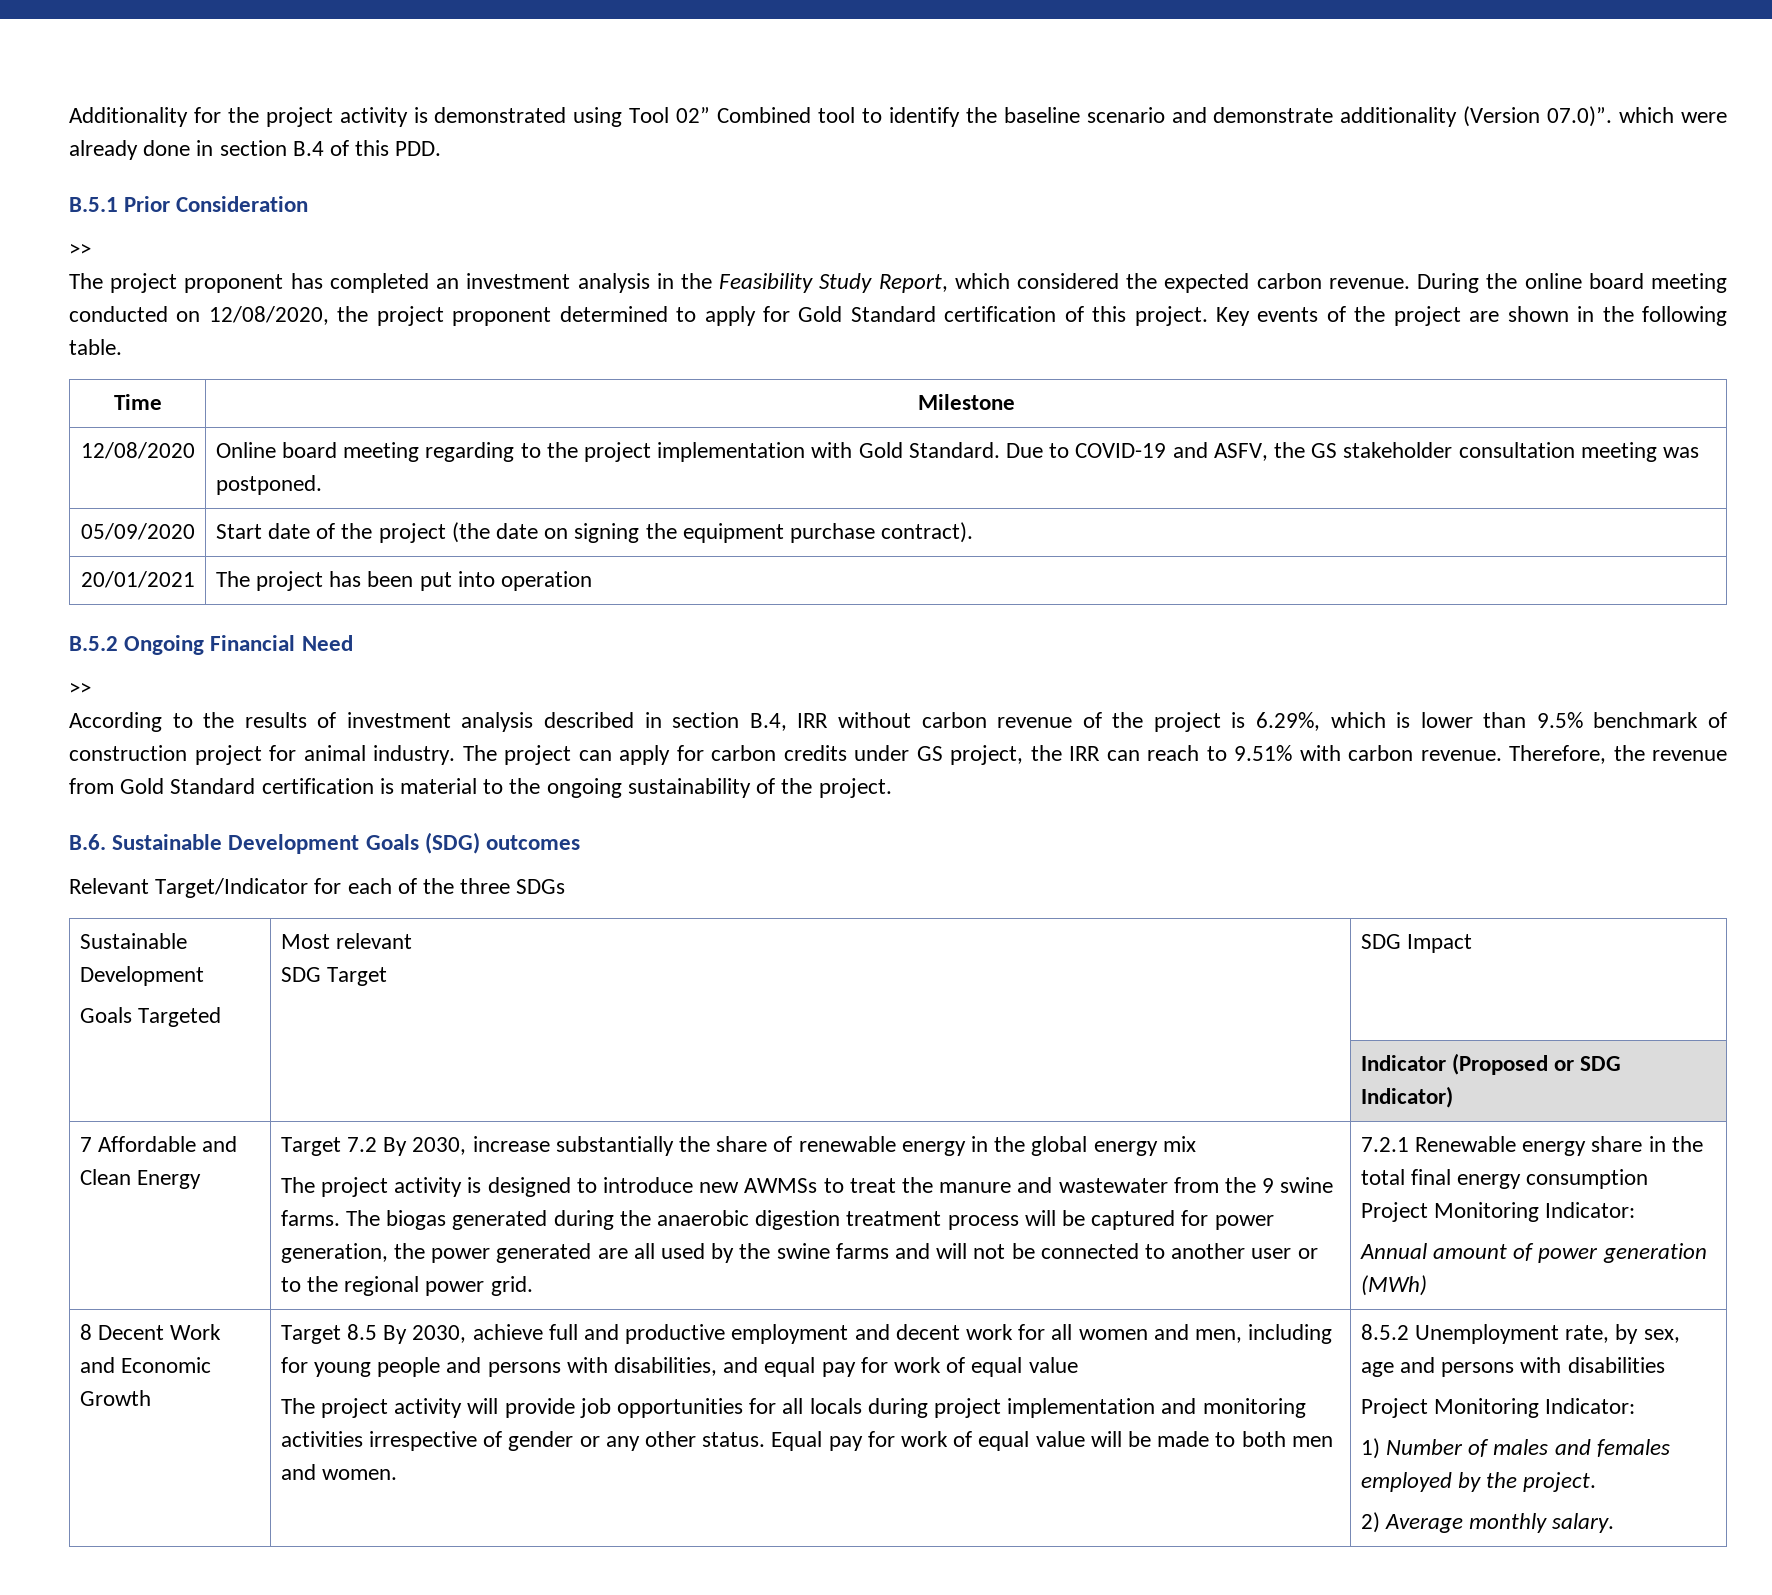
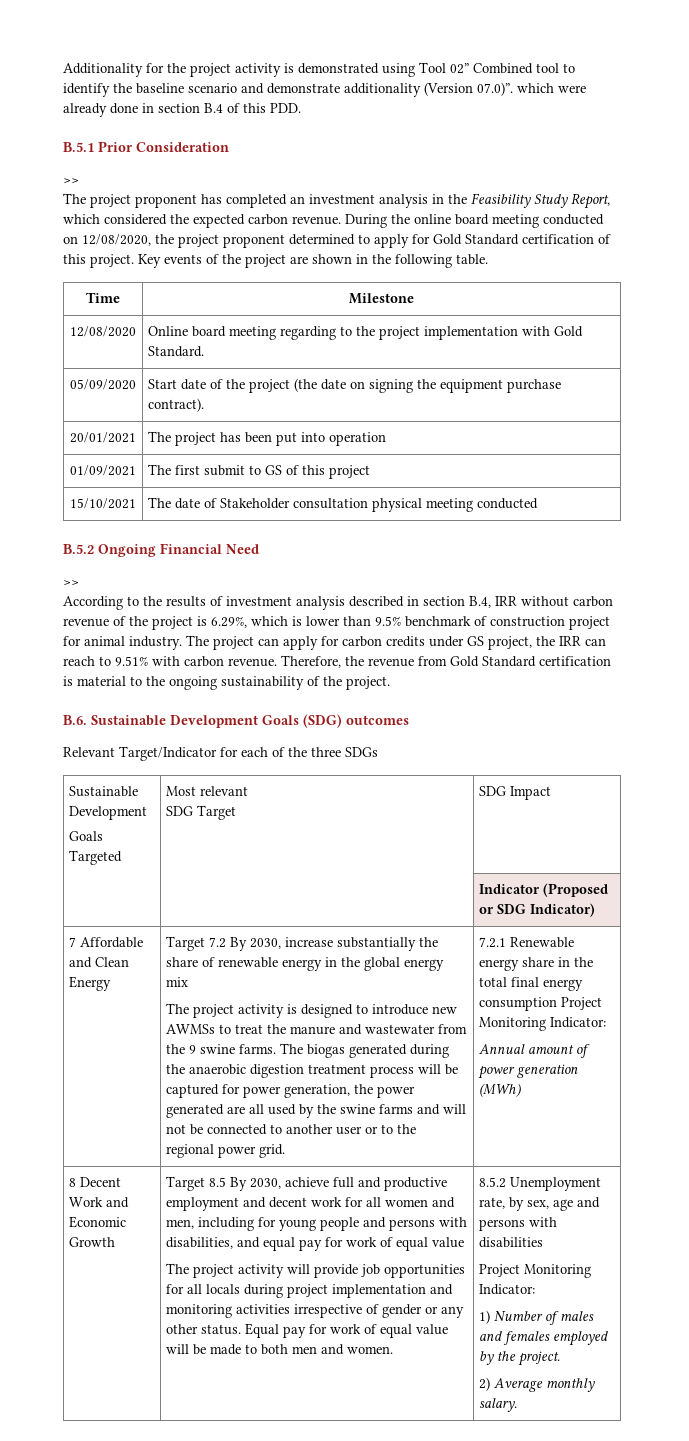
- 12/08/2020 | Online board meeting regarding to the project implementation with Gold Standard. Due to COVID-19 and ASFV, the GS stakeholder consultation meeting was postponed.
+ 12/08/2020 | Online board meeting regarding to the project implementation with Gold Standard.
+ 01/09/2021 | The first submit to GS of this project
+ 15/10/2021 | The date of Stakeholder consultation physical meeting conducted

